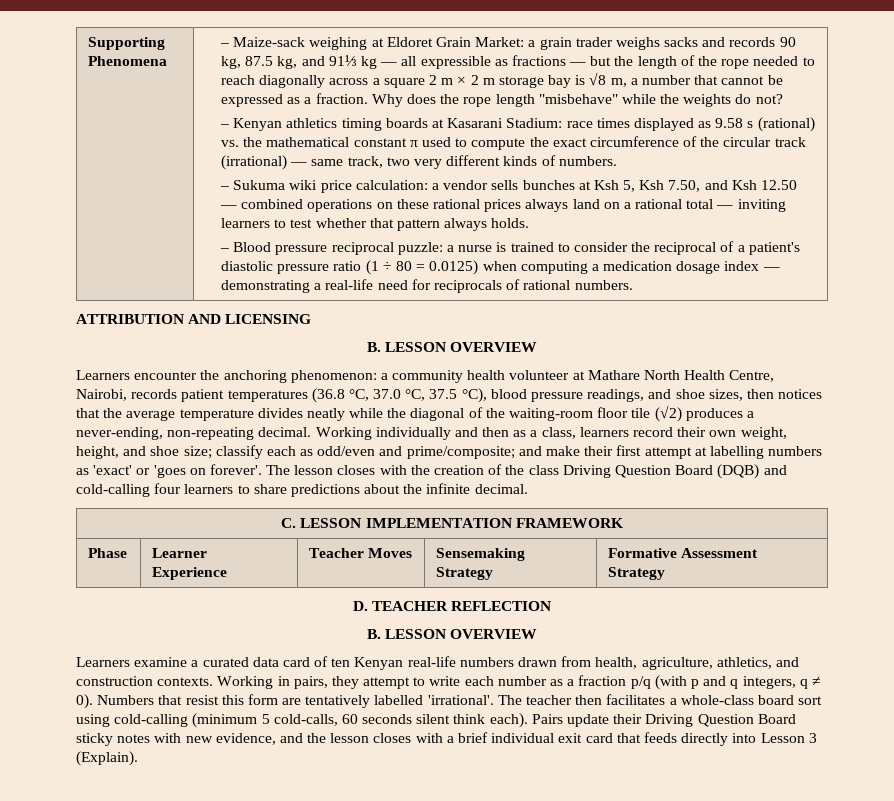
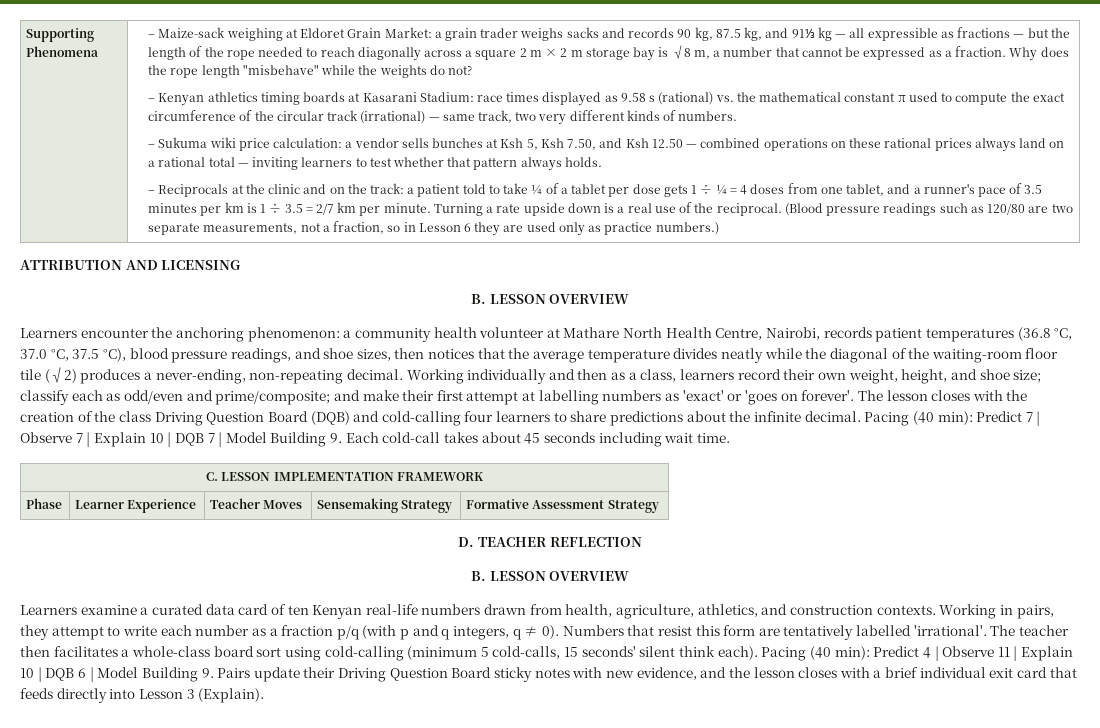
- – Blood pressure reciprocal puzzle: a nurse is trained to consider the reciprocal of a patient's diastolic pressure ratio (1 ÷ 80 = 0.0125) when computing a medication dosage index — demonstrating a real-life need for reciprocals of rational numbers.
+ – Reciprocals at the clinic and on the track: a patient told to take ¼ of a tablet per dose gets 1 ÷ ¼ = 4 doses from one tablet, and a runner's pace of 3.5 minutes per km is 1 ÷ 3.5 = 2/7 km per minute. Turning a rate upside down is a real use of the reciprocal. (Blood pressure readings such as 120/80 are two separate measurements, not a fraction, so in Lesson 6 they are used only as practice numbers.)
+ Pacing (40 min): Predict 7 | Observe 7 | Explain 10 | DQB 7 | Model Building 9. Each cold-call takes about 45 seconds including wait time.
- The teacher then facilitates a whole-class board sort using cold-calling (minimum 5 cold-calls, 60 seconds silent think each).
+ The teacher then facilitates a whole-class board sort using cold-calling (minimum 5 cold-calls, 15 seconds' silent think each).
- Pairs update their Driving Question Board sticky notes with new evidence, and the lesson closes with a brief individual exit card that feeds directly into Lesson 3 (Explain).
+ Pacing (40 min): Predict 4 | Observe 11 | Explain 10 | DQB 6 | Model Building 9. Pairs update their Driving Question Board sticky notes with new evidence, and the lesson closes with a brief individual exit card that feeds directly into Lesson 3 (Explain).

